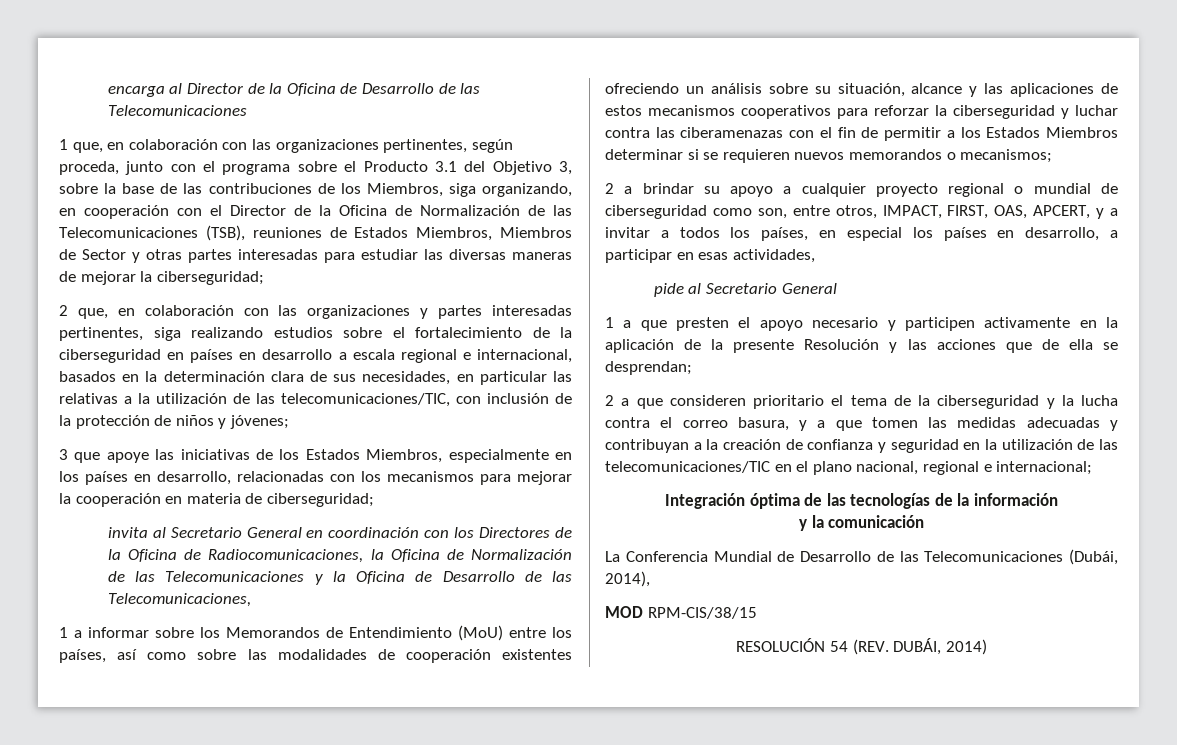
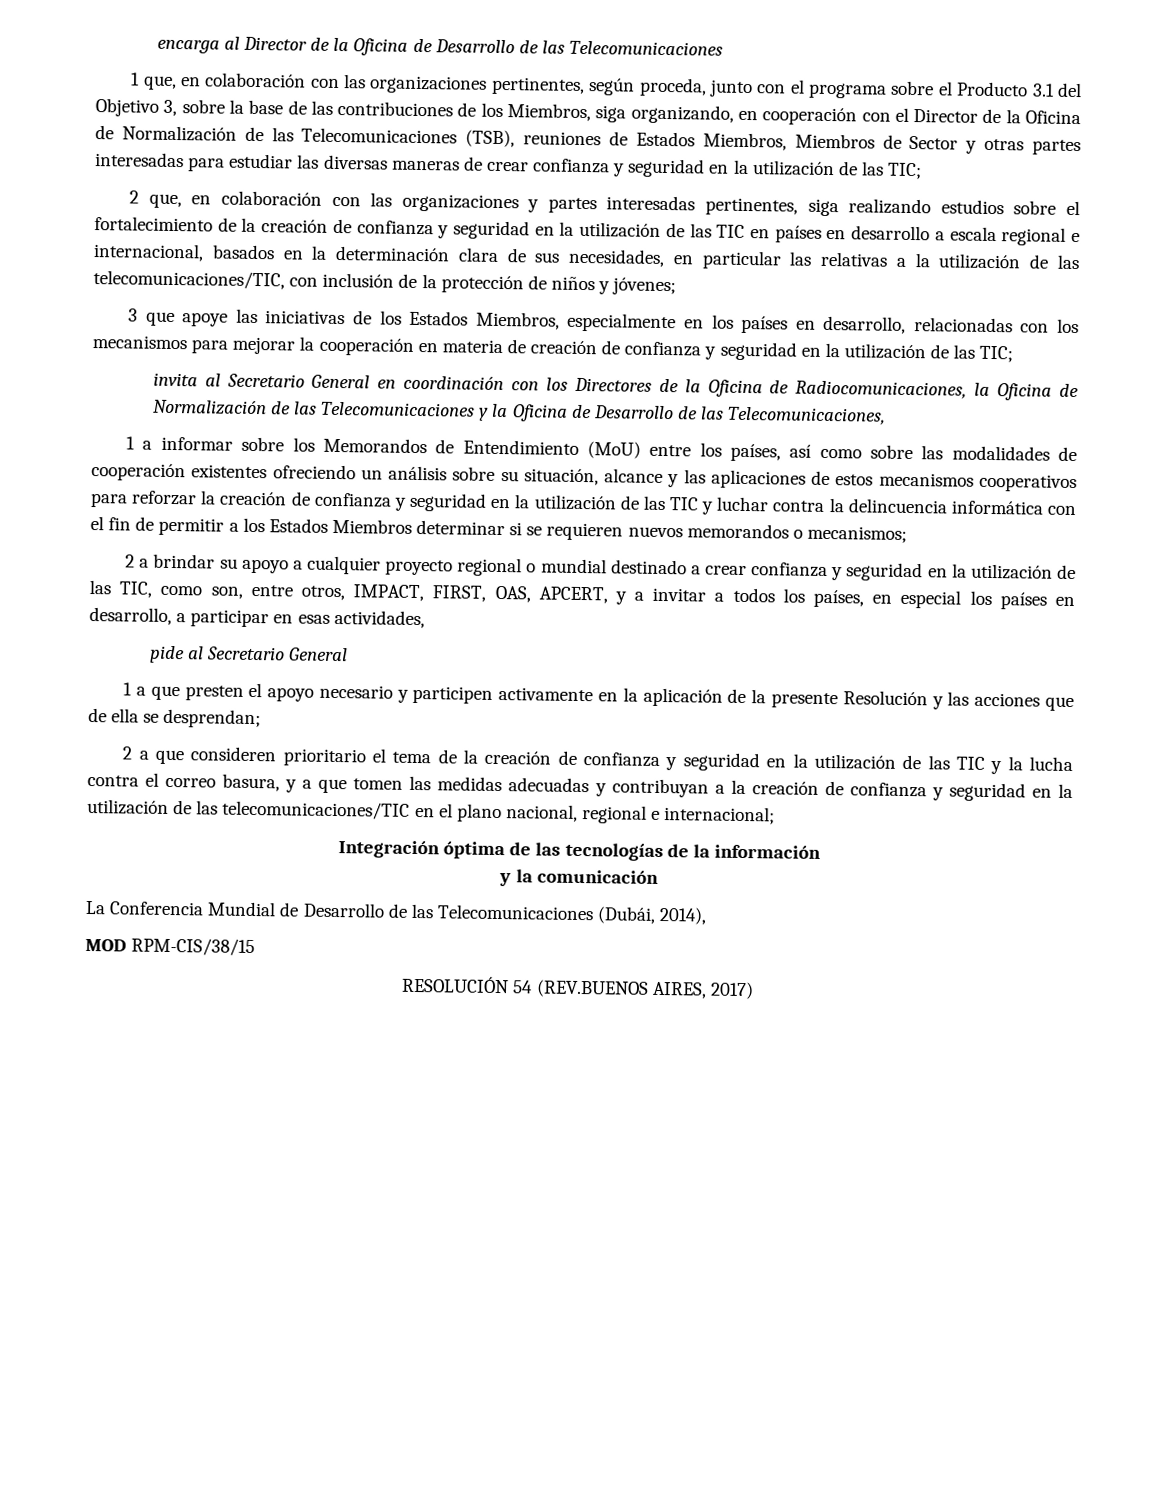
- 1 que, en colaboración con las organizaciones pertinentes, según proceda, junto con el programa sobre el Producto 3.1 del Objetivo 3, sobre la base de las contribuciones de los Miembros, siga organizando, en cooperación con el Director de la Oficina de Normalización de las Telecomunicaciones (TSB), reuniones de Estados Miembros, Miembros de Sector y otras partes interesadas para estudiar las diversas maneras de mejorar la ciberseguridad;
+ 1 que, en colaboración con las organizaciones pertinentes, según proceda, junto con el programa sobre el Producto 3.1 del Objetivo 3, sobre la base de las contribuciones de los Miembros, siga organizando, en cooperación con el Director de la Oficina de Normalización de las Telecomunicaciones (TSB), reuniones de Estados Miembros, Miembros de Sector y otras partes interesadas para estudiar las diversas maneras de crear confianza y seguridad en la utilización de las TIC;
- 2 que, en colaboración con las organizaciones y partes interesadas pertinentes, siga realizando estudios sobre el fortalecimiento de la ciberseguridad en países en desarrollo a escala regional e internacional, basados en la determinación clara de sus necesidades, en particular las relativas a la utilización de las telecomunicaciones/TIC, con inclusión de la protección de niños y jóvenes;
+ 2 que, en colaboración con las organizaciones y partes interesadas pertinentes, siga realizando estudios sobre el fortalecimiento de la creación de confianza y seguridad en la utilización de las TIC en países en desarrollo a escala regional e internacional, basados en la determinación clara de sus necesidades, en particular las relativas a la utilización de las telecomunicaciones/TIC, con inclusión de la protección de niños y jóvenes;
- 3 que apoye las iniciativas de los Estados Miembros, especialmente en los países en desarrollo, relacionadas con los mecanismos para mejorar la cooperación en materia de ciberseguridad;
+ 3 que apoye las iniciativas de los Estados Miembros, especialmente en los países en desarrollo, relacionadas con los mecanismos para mejorar la cooperación en materia de creación de confianza y seguridad en la utilización de las TIC;
- 1 a informar sobre los Memorandos de Entendimiento (MoU) entre los países, así como sobre las modalidades de cooperación existentes ofreciendo un análisis sobre su situación, alcance y las aplicaciones de estos mecanismos cooperativos para reforzar la ciberseguridad y luchar contra las ciberamenazas con el fin de permitir a los Estados Miembros determinar si se requieren nuevos memorandos o mecanismos;
+ 1 a informar sobre los Memorandos de Entendimiento (MoU) entre los países, así como sobre las modalidades de cooperación existentes ofreciendo un análisis sobre su situación, alcance y las aplicaciones de estos mecanismos cooperativos para reforzar la creación de confianza y seguridad en la utilización de las TIC y luchar contra la delincuencia informática con el fin de permitir a los Estados Miembros determinar si se requieren nuevos memorandos o mecanismos;
- 2 a brindar su apoyo a cualquier proyecto regional o mundial de ciberseguridad como son, entre otros, IMPACT, FIRST, OAS, APCERT, y a invitar a todos los países, en especial los países en desarrollo, a participar en esas actividades,
+ 2 a brindar su apoyo a cualquier proyecto regional o mundial destinado a crear confianza y seguridad en la utilización de las TIC, como son, entre otros, IMPACT, FIRST, OAS, APCERT, y a invitar a todos los países, en especial los países en desarrollo, a participar en esas actividades,
- 2 a que consideren prioritario el tema de la ciberseguridad y la lucha contra el correo basura, y a que tomen las medidas adecuadas y contribuyan a la creación de confianza y seguridad en la utilización de las telecomunicaciones/TIC en el plano nacional, regional e internacional;
+ 2 a que consideren prioritario el tema de la creación de confianza y seguridad en la utilización de las TIC y la lucha contra el correo basura, y a que tomen las medidas adecuadas y contribuyan a la creación de confianza y seguridad en la utilización de las telecomunicaciones/TIC en el plano nacional, regional e internacional;
- RESOLUCIÓN 54 (REV. DUBÁI, 2014)
+ RESOLUCIÓN 54 (REV.BUENOS AIRES, 2017)

